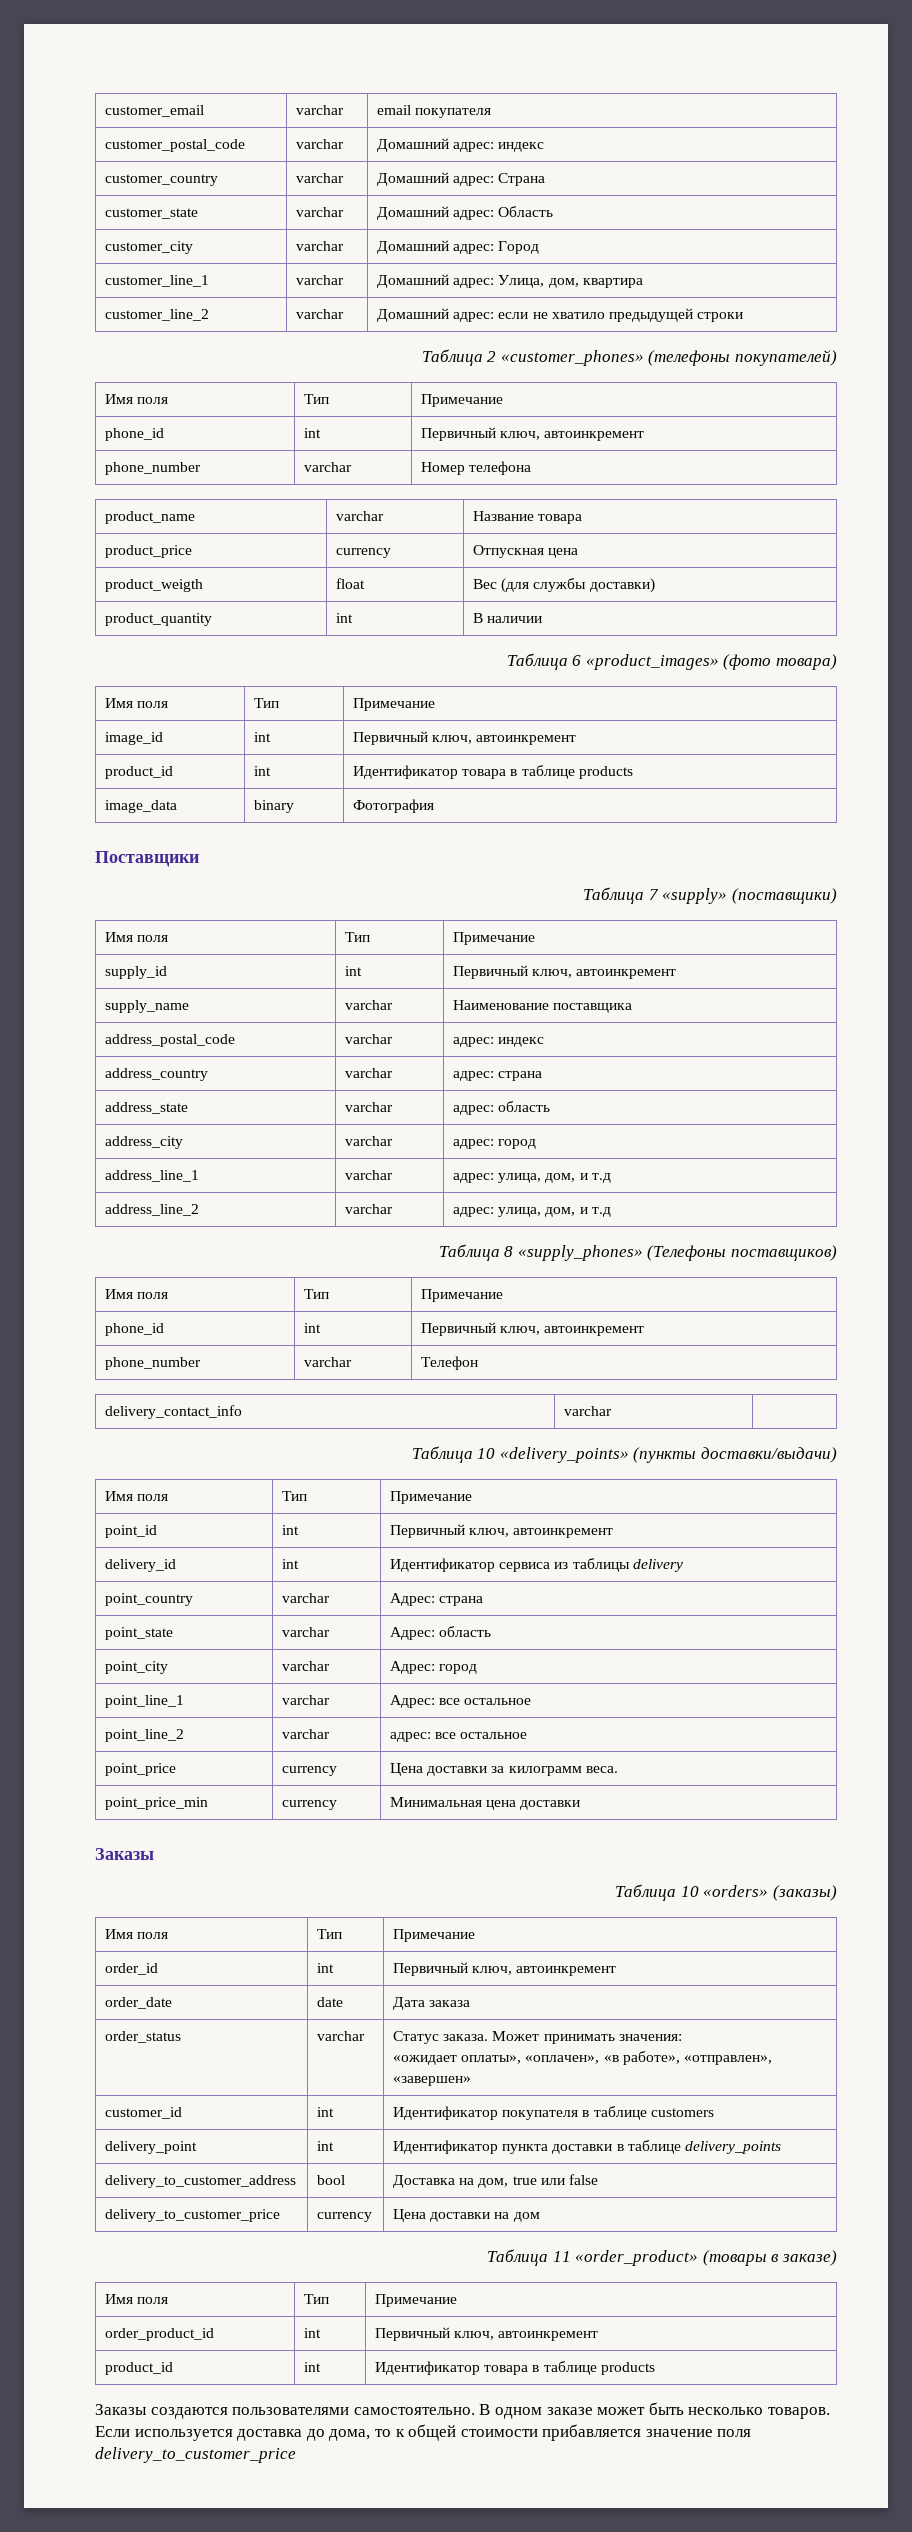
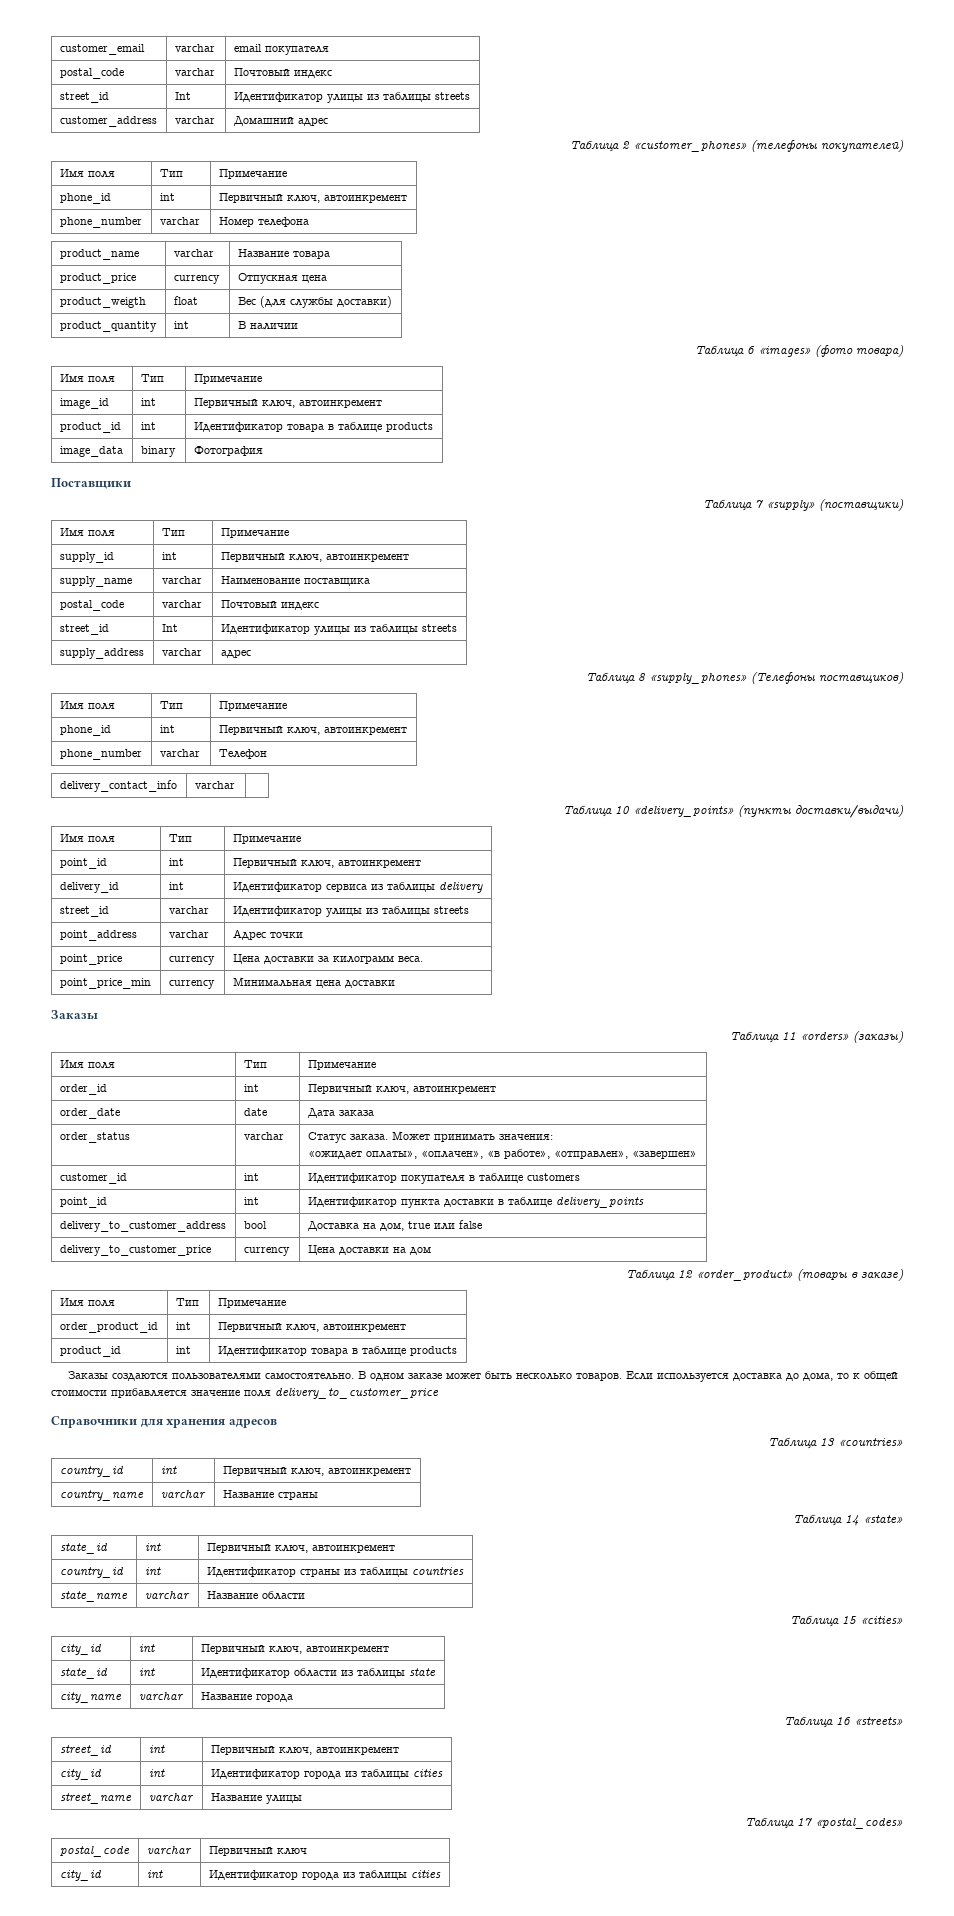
  customer_email | varchar | email покупателя
- customer_postal_code | varchar | Домашний адрес: индекс
- customer_country | varchar | Домашний адрес: Страна
- customer_state | varchar | Домашний адрес: Область
- customer_city | varchar | Домашний адрес: Город
- customer_line_1 | varchar | Домашний адрес: Улица, дом, квартира
- customer_line_2 | varchar | Домашний адрес: если не хватило предыдущей строки
+ postal_code | varchar | Почтовый индекс
+ street_id | Int | Идентификатор улицы из таблицы streets
+ customer_address | varchar | Домашний адрес
- Таблица 6 «product_images» (фото товара)
+ Таблица 6 «images» (фото товара)
  supply_name | varchar | Наименование поставщика
- address_postal_code | varchar | адрес: индекс
- address_country | varchar | адрес: страна
- address_state | varchar | адрес: область
- address_city | varchar | адрес: город
- address_line_1 | varchar | адрес: улица, дом, и т.д
- address_line_2 | varchar | адрес: улица, дом, и т.д
+ postal_code | varchar | Почтовый индекс
+ street_id | Int | Идентификатор улицы из таблицы streets
+ supply_address | varchar | адрес
- point_country | varchar | Адрес: страна
- point_state | varchar | Адрес: область
- point_city | varchar | Адрес: город
- point_line_1 | varchar | Адрес: все остальное
- point_line_2 | varchar | адрес: все остальное
+ street_id | varchar | Идентификатор улицы из таблицы streets
+ point_address | varchar | Адрес точки
- Таблица 10 «orders» (заказы)
+ Таблица 11 «orders» (заказы)
- delivery_point | int | Идентификатор пункта доставки в таблице delivery_points
+ point_id | int | Идентификатор пункта доставки в таблице delivery_points
- Таблица 11 «order_product» (товары в заказе)
+ Таблица 12 «order_product» (товары в заказе)
+ Справочники для хранения адресов
+ Таблица 13 «countries»
+ country_id | int | Первичный ключ, автоинкремент
+ country_name | varchar | Название страны
+ Таблица 14 «state»
+ state_id | int | Первичный ключ, автоинкремент
+ country_id | int | Идентификатор страны из таблицы countries
+ state_name | varchar | Название области
+ Таблица 15 «cities»
+ city_id | int | Первичный ключ, автоинкремент
+ state_id | int | Идентификатор области из таблицы state
+ city_name | varchar | Название города
+ Таблица 16 «streets»
+ street_id | int | Первичный ключ, автоинкремент
+ city_id | int | Идентификатор города из таблицы cities
+ street_name | varchar | Название улицы
+ Таблица 17 «postal_codes»
+ postal_code | varchar | Первичный ключ
+ city_id | int | Идентификатор города из таблицы cities

